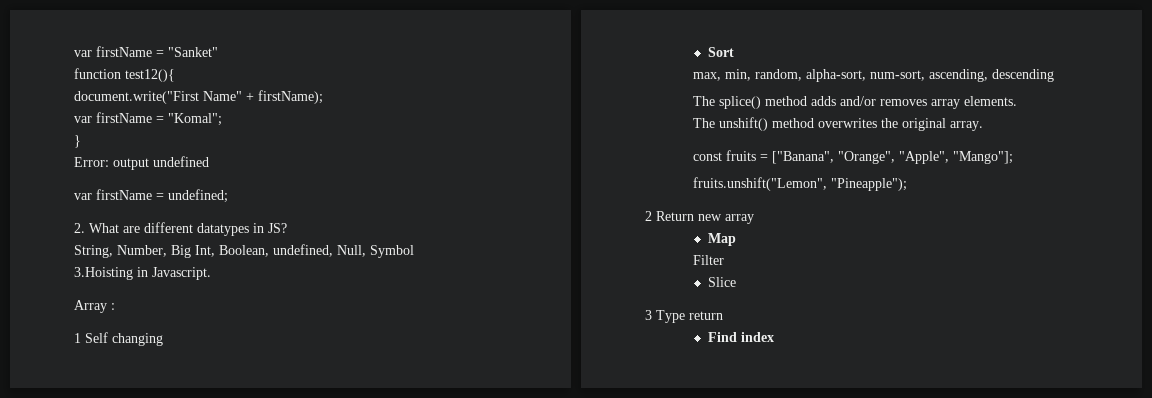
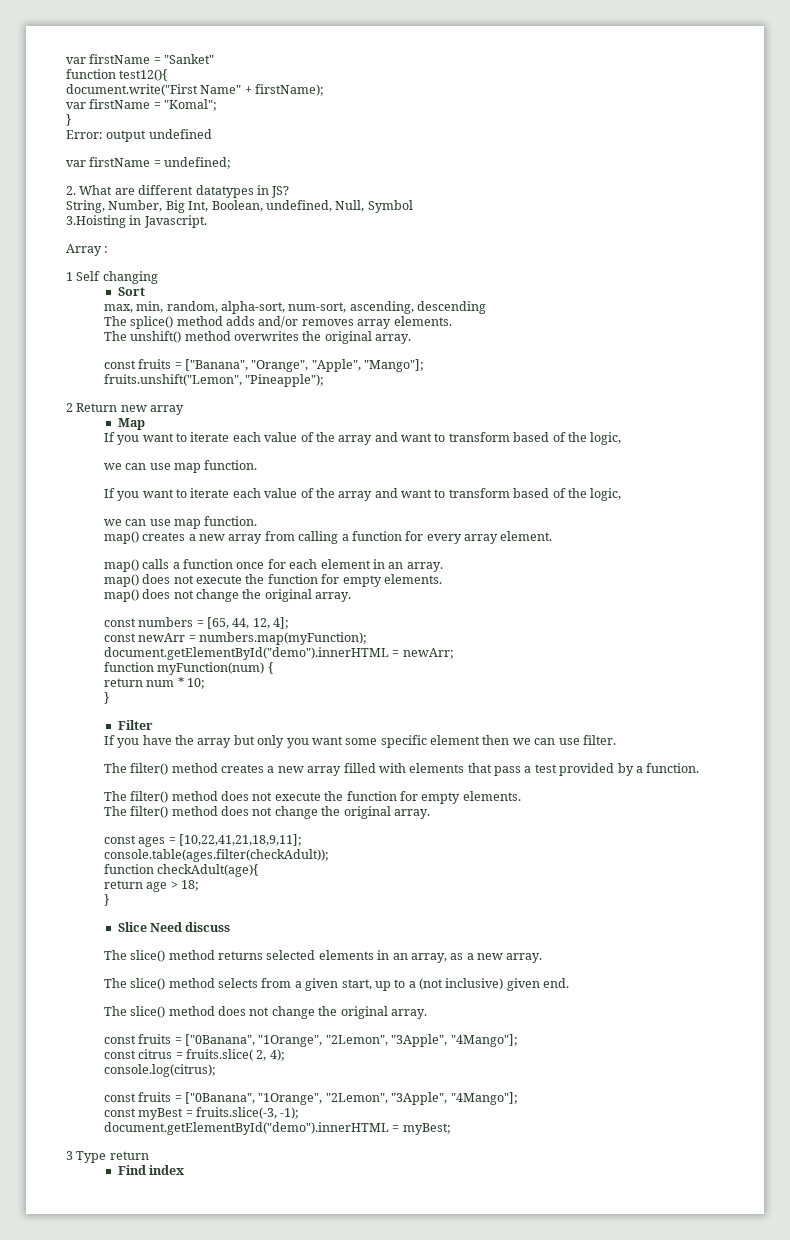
  Map
+ If you want to iterate each value of the array and want to transform based of the logic,
+ we can use map function.
+ If you want to iterate each value of the array and want to transform based of the logic,
+ we can use map function.
+ map() creates a new array from calling a function for every array element.
+ map() calls a function once for each element in an array.
+ map() does not execute the function for empty elements.
+ map() does not change the original array.
+ const numbers = [65, 44, 12, 4];
+ const newArr = numbers.map(myFunction);
+ document.getElementById("demo").innerHTML = newArr;
+ function myFunction(num) {
+ return num * 10;
+ }
  Filter
- Slice
+ If you have the array but only you want some specific element then we can use filter.
+ The filter() method creates a new array filled with elements that pass a test provided by a function.
+ The filter() method does not execute the function for empty elements.
+ The filter() method does not change the original array.
+ const ages = [10,22,41,21,18,9,11];
+ console.table(ages.filter(checkAdult));
+ function checkAdult(age){
+ return age > 18;
+ }
+ Slice Need discuss
+ The slice() method returns selected elements in an array, as a new array.
+ The slice() method selects from a given start, up to a (not inclusive) given end.
+ The slice() method does not change the original array.
+ const fruits = ["0Banana", "1Orange", "2Lemon", "3Apple", "4Mango"];
+ const citrus = fruits.slice( 2, 4);
+ console.log(citrus);
+ const fruits = ["0Banana", "1Orange", "2Lemon", "3Apple", "4Mango"];
+ const myBest = fruits.slice(-3, -1);
+ document.getElementById("demo").innerHTML = myBest;

